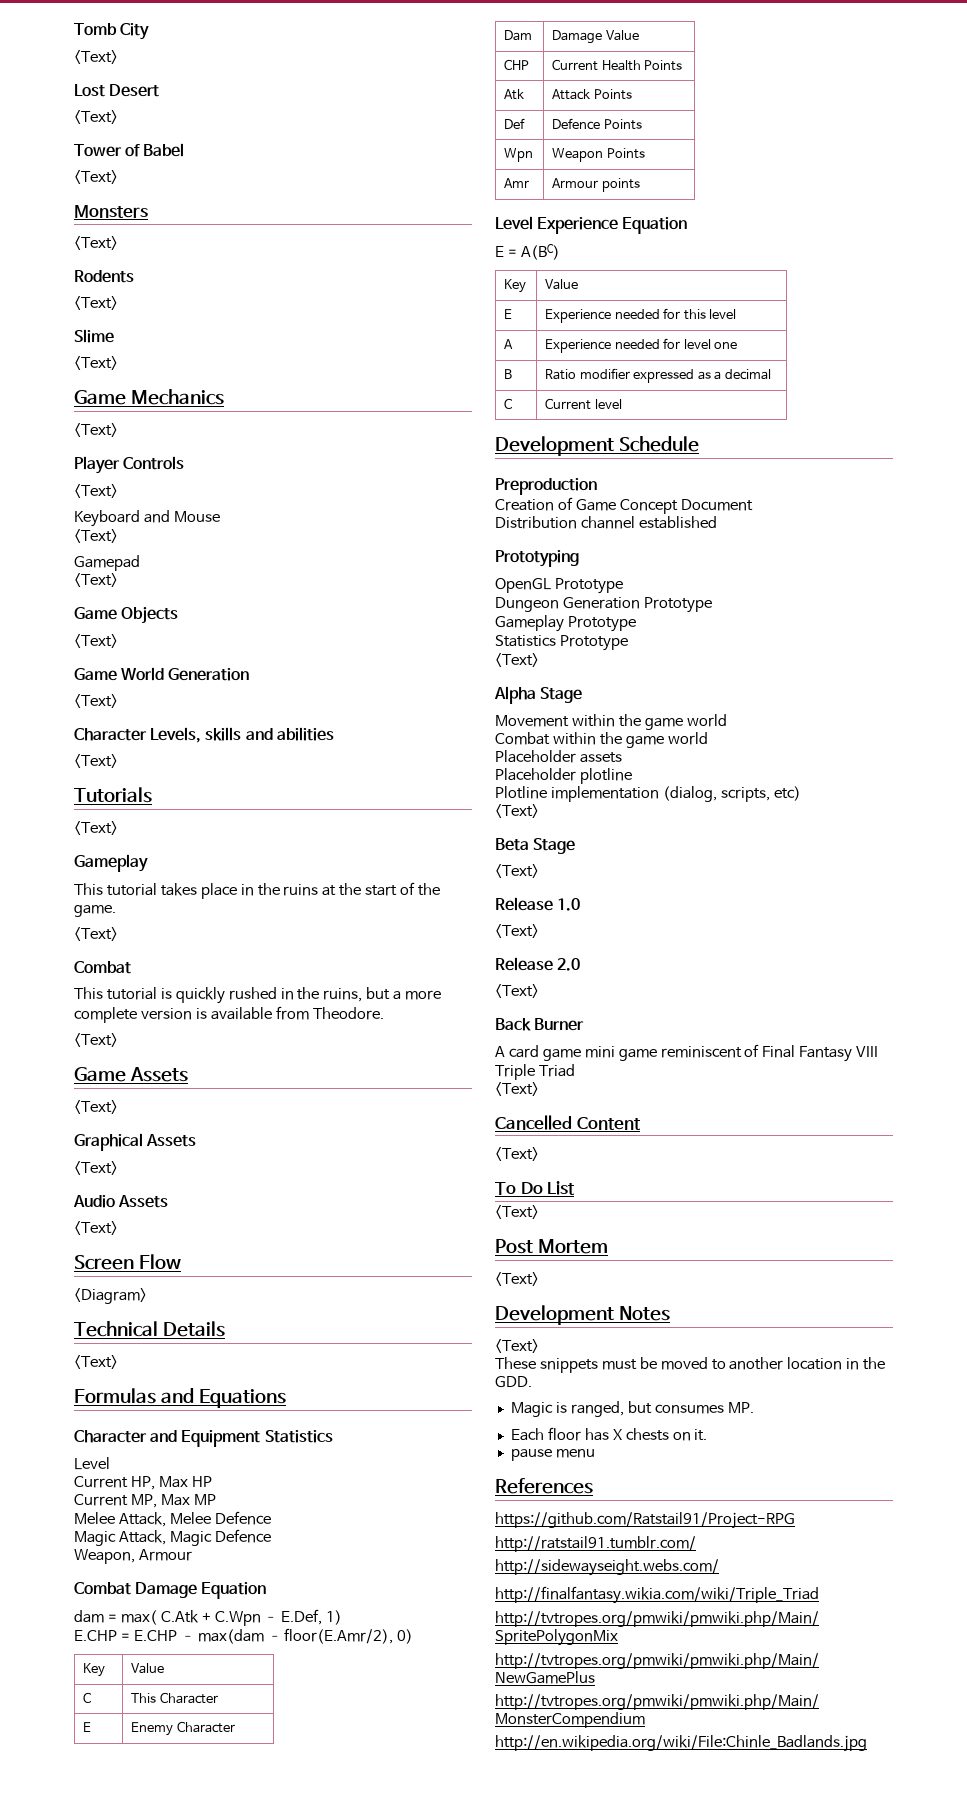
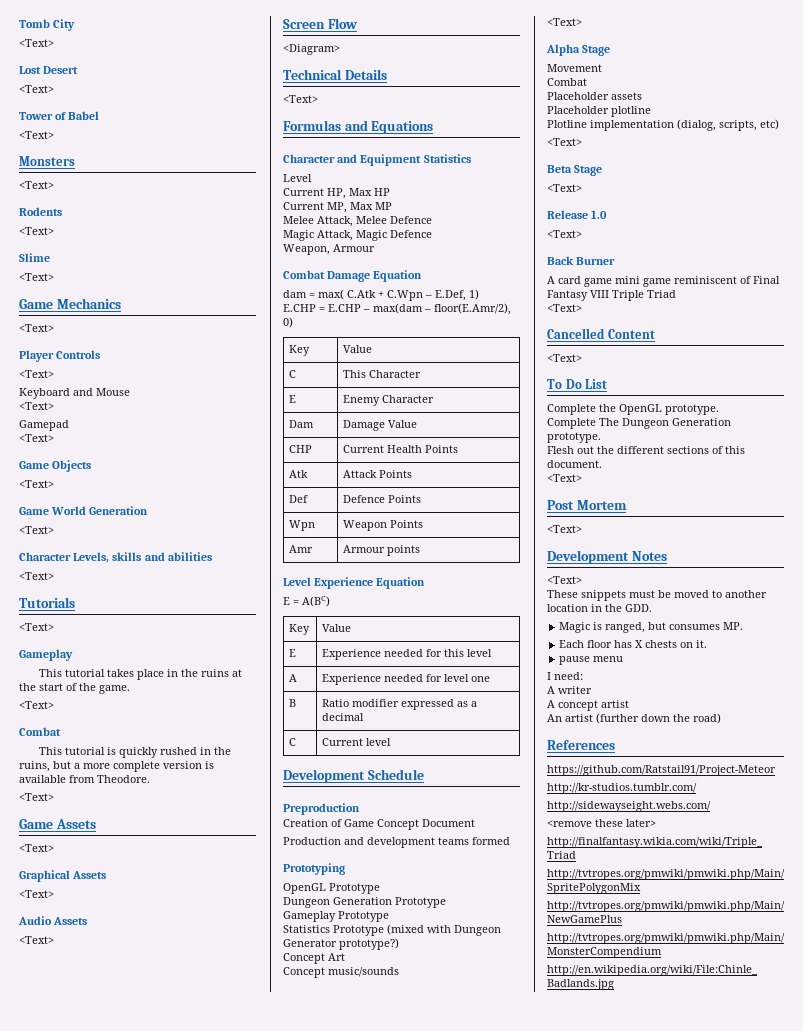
- Distribution channel established
+ Production and development teams formed
- Statistics Prototype
+ Statistics Prototype (mixed with Dungeon Generator prototype?)
+ Concept Art
+ Concept music/sounds
  <Text>
  Alpha Stage
- Movement within the game world
- Combat within the game world
+ Movement
+ Combat
- Release 2.0
- <Text>
+ Complete the OpenGL prototype.
+ Complete The Dungeon Generation prototype.
+ Flesh out the different sections of this document.
+ I need:
+ A writer
+ A concept artist
+ An artist (further down the road)
- https://github.com/Ratstail91/Project-RPG
- http://ratstail91.tumblr.com/
+ https://github.com/Ratstail91/Project-Meteor
+ http://kr-studios.tumblr.com/
+ <remove these later>

